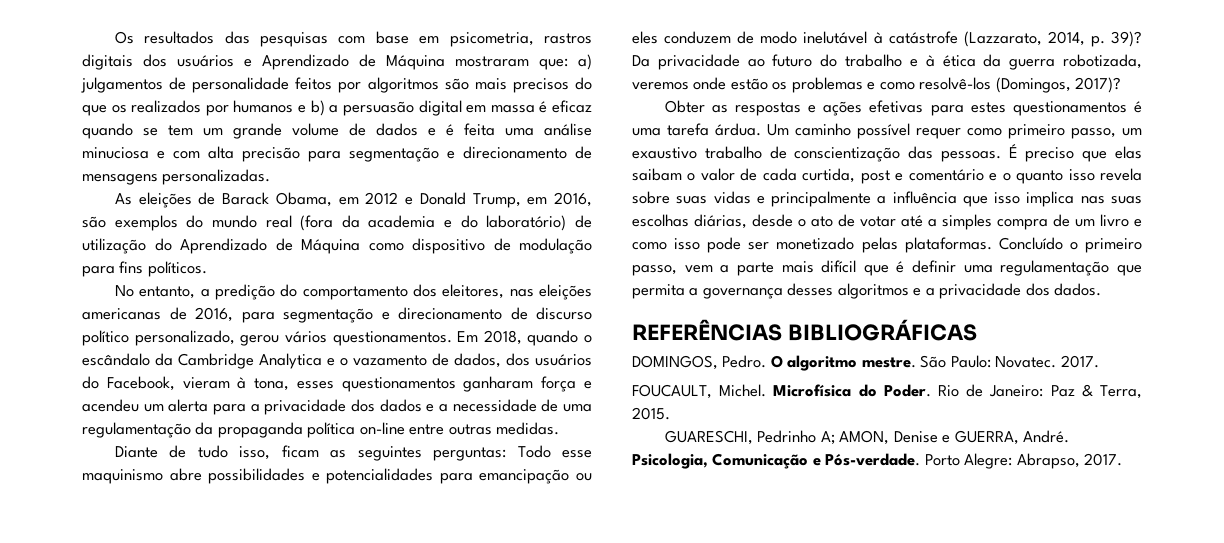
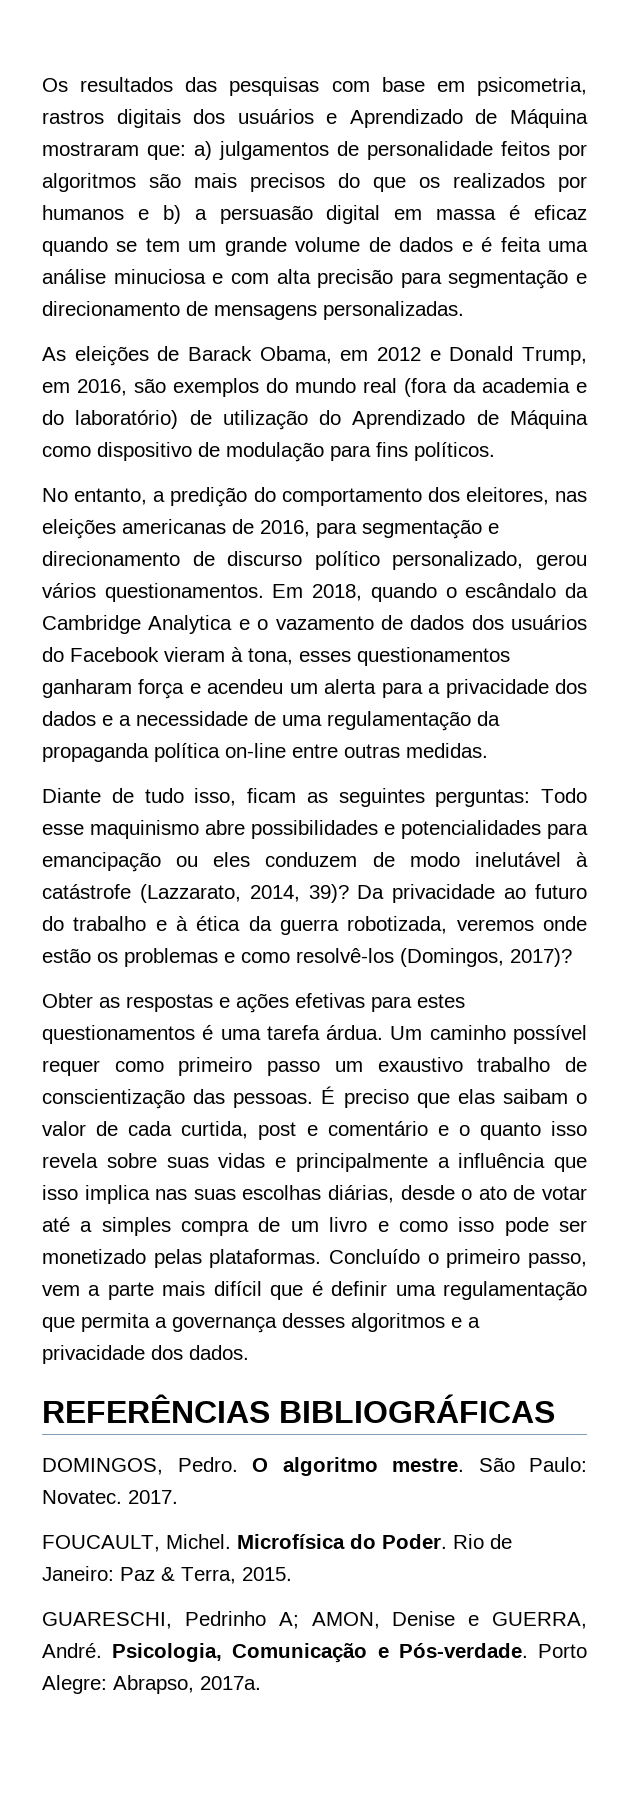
- Em 2018, quando o escândalo da Cambridge Analytica e o vazamento de dados, dos usuários do Facebook, vieram à tona, esses questionamentos ganharam força e acendeu um alerta para a privacidade dos dados e a necessidade de uma regulamentação da propaganda política on-line entre outras medidas.
+ Em 2018, quando o escândalo da Cambridge Analytica e o vazamento de dados dos usuários do Facebook vieram à tona, esses questionamentos ganharam força e acendeu um alerta para a privacidade dos dados e a necessidade de uma regulamentação da propaganda política on-line entre outras medidas.
- Diante de tudo isso, ficam as seguintes perguntas: Todo esse maquinismo abre possibilidades e potencialidades para emancipação ou eles conduzem de modo inelutável à catástrofe (Lazzarato, 2014, p. 39)?
+ Diante de tudo isso, ficam as seguintes perguntas: Todo esse maquinismo abre possibilidades e potencialidades para emancipação ou eles conduzem de modo inelutável à catástrofe (Lazzarato, 2014, 39)?
- Um caminho possível requer como primeiro passo, um exaustivo trabalho de conscientização das pessoas.
+ Um caminho possível requer como primeiro passo um exaustivo trabalho de conscientização das pessoas.
- Porto Alegre: Abrapso, 2017.
+ Porto Alegre: Abrapso, 2017a.

